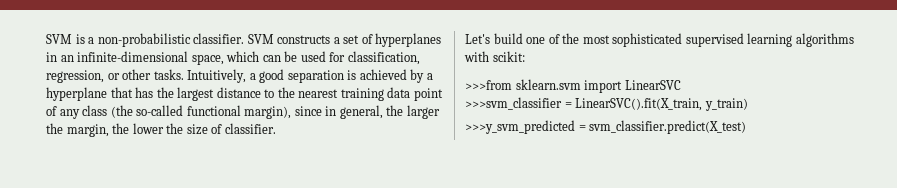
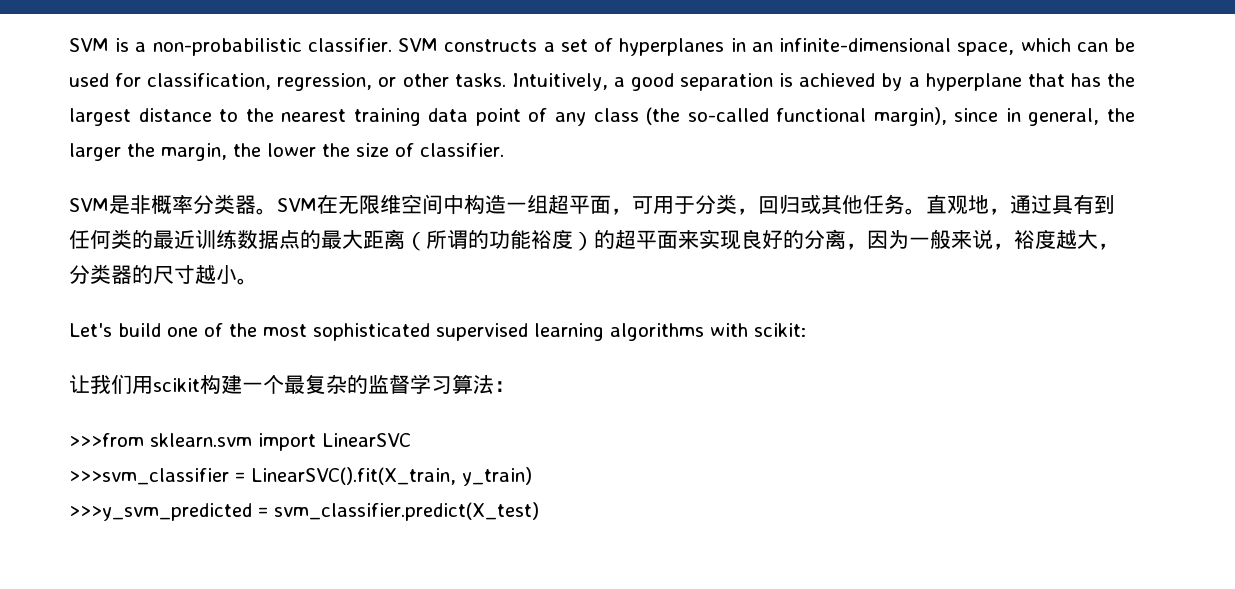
+ SVM是非概率分类器。SVM在无限维空间中构造一组超平面，可用于分类，回归或其他任务。直观地，通过具有到任何类的最近训练数据点的最大距离（所谓的功能裕度）的超平面来实现良好的分离，因为一般来说，裕度越大，分类器的尺寸越小。
+ 让我们用scikit构建一个最复杂的监督学习算法：

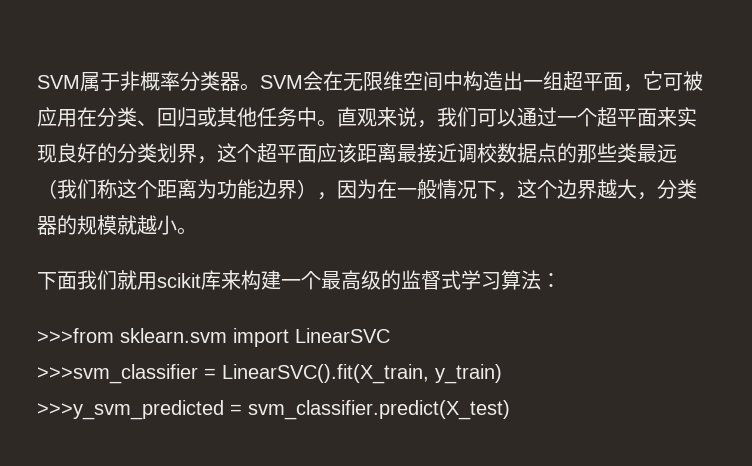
- SVM is a non-probabilistic classifier. SVM constructs a set of hyperplanes in an infinite-dimensional space, which can be used for classification, regression, or other tasks. Intuitively, a good separation is achieved by a hyperplane that has the largest distance to the nearest training data point of any class (the so-called functional margin), since in general, the larger the margin, the lower the size of classifier.
- SVM是非概率分类器。
+ SVM属于非概率分类器。
- SVM在无限维空间中构造一组超平面，可用于分类，回归或其他任务。直观地，通过具有到任何类的最近训练数据点的最大距离（所谓的功能裕度）的超平面来实现良好的分离，因为一般来说，裕度越大，分类器的尺寸越小。
+ SVM会在无限维空间中构造出一组超平面，它可被应用在分类、回归或其他任务中。直观来说，我们可以通过一个超平面来实现良好的分类划界，这个超平面应该距离最接近调校数据点的那些类最远（我们称这个距离为功能边界），因为在一般情况下，这个边界越大，分类器的规模就越小。
- Let's build one of the most sophisticated supervised learning algorithms with scikit:
- 让我们用scikit构建一个最复杂的监督学习算法：
+ 下面我们就用scikit库来构建一个最高级的监督式学习算法：

